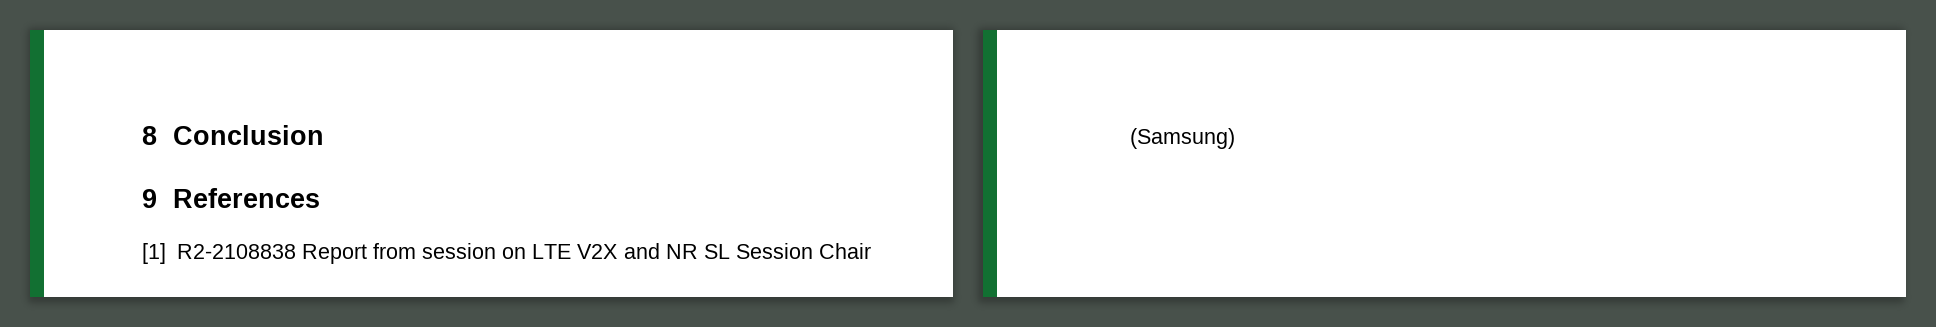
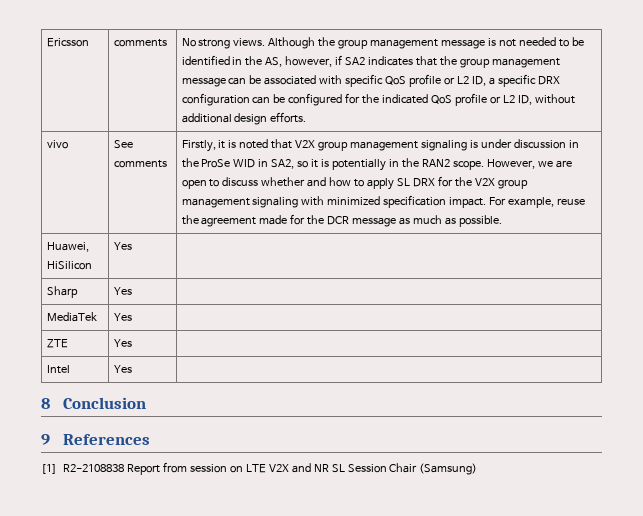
+ Ericsson | comments | No strong views. Although the group management message is not needed to be identified in the AS, however, if SA2 indicates that the group management message can be associated with specific QoS profile or L2 ID, a specific DRX configuration can be configured for the indicated QoS profile or L2 ID, without additional design efforts.
+ vivo | See comments | Firstly, it is noted that V2X group management signaling is under discussion in the ProSe WID in SA2, so it is potentially in the RAN2 scope. However, we are open to discuss whether and how to apply SL DRX for the V2X group management signaling with minimized specification impact. For example, reuse the agreement made for the DCR message as much as possible.
+ Huawei, HiSilicon | Yes |
+ Sharp | Yes |
+ MediaTek | Yes |
+ ZTE | Yes |
+ Intel | Yes |

